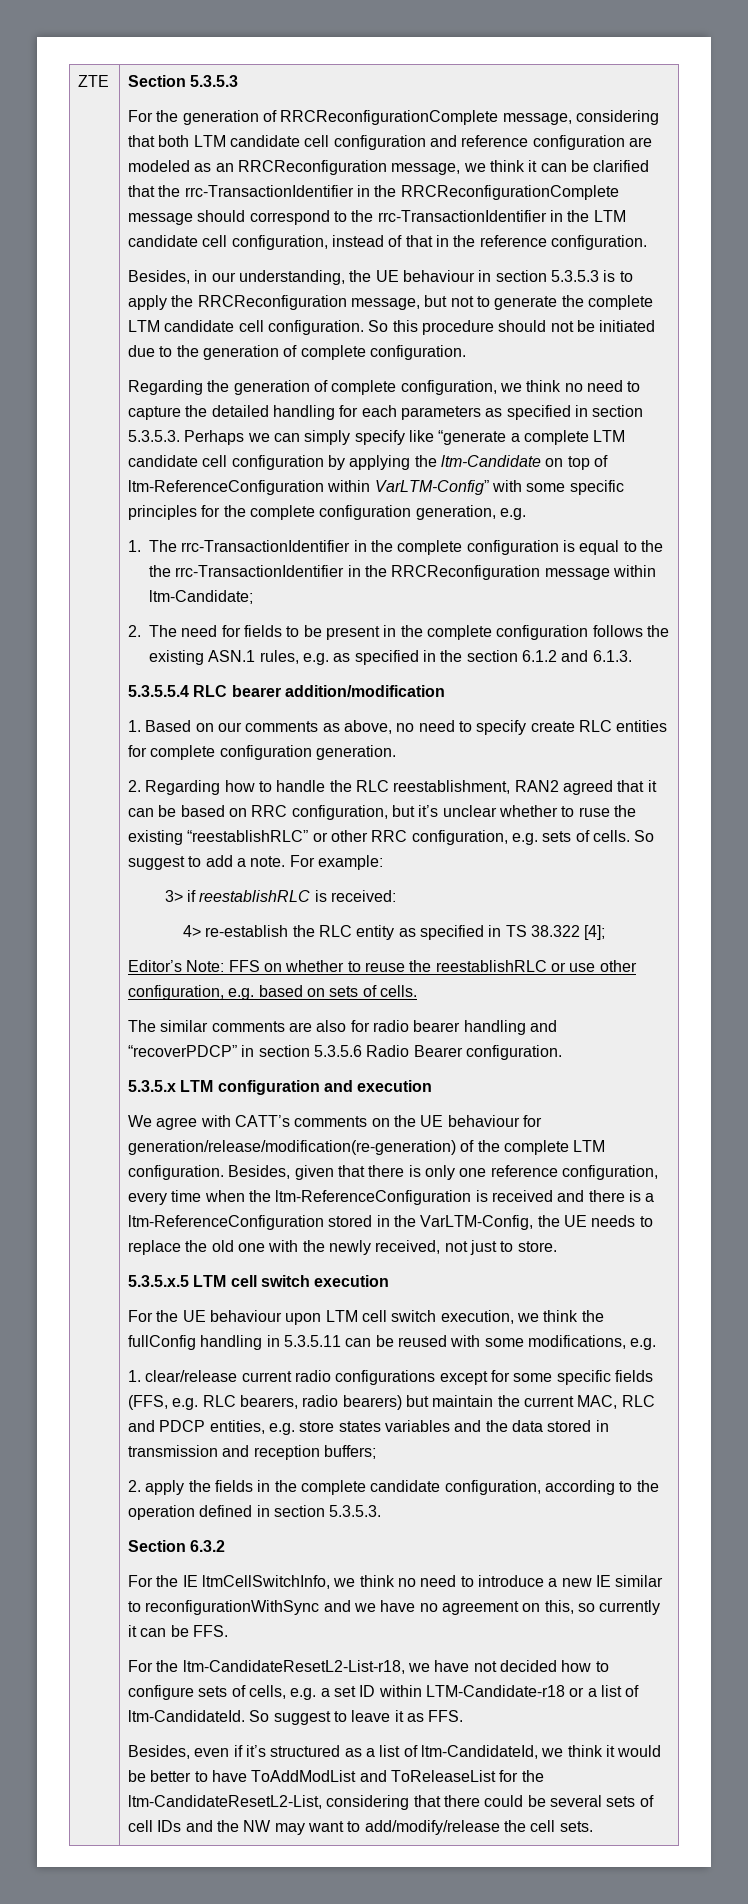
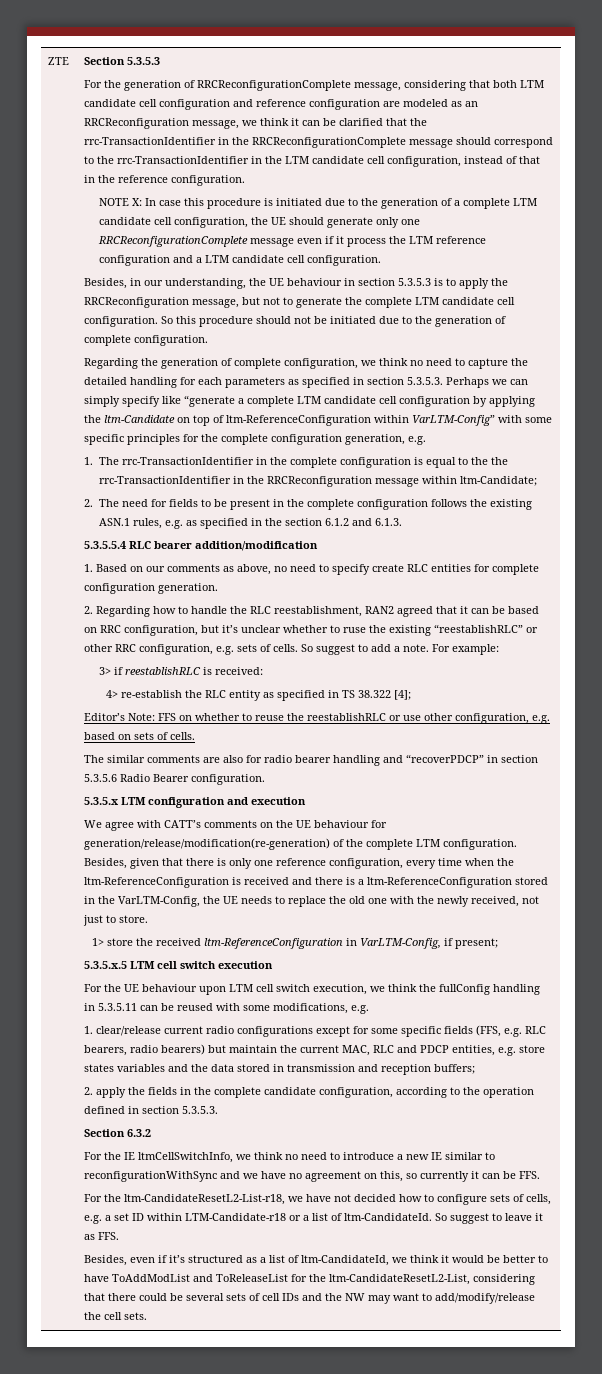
+ NOTE X: In case this procedure is initiated due to the generation of a complete LTM candidate cell configuration, the UE should generate only one RRCReconfigurationComplete message even if it process the LTM reference configuration and a LTM candidate cell configuration.
+ 1> store the received ltm-ReferenceConfiguration in VarLTM-Config, if present;

